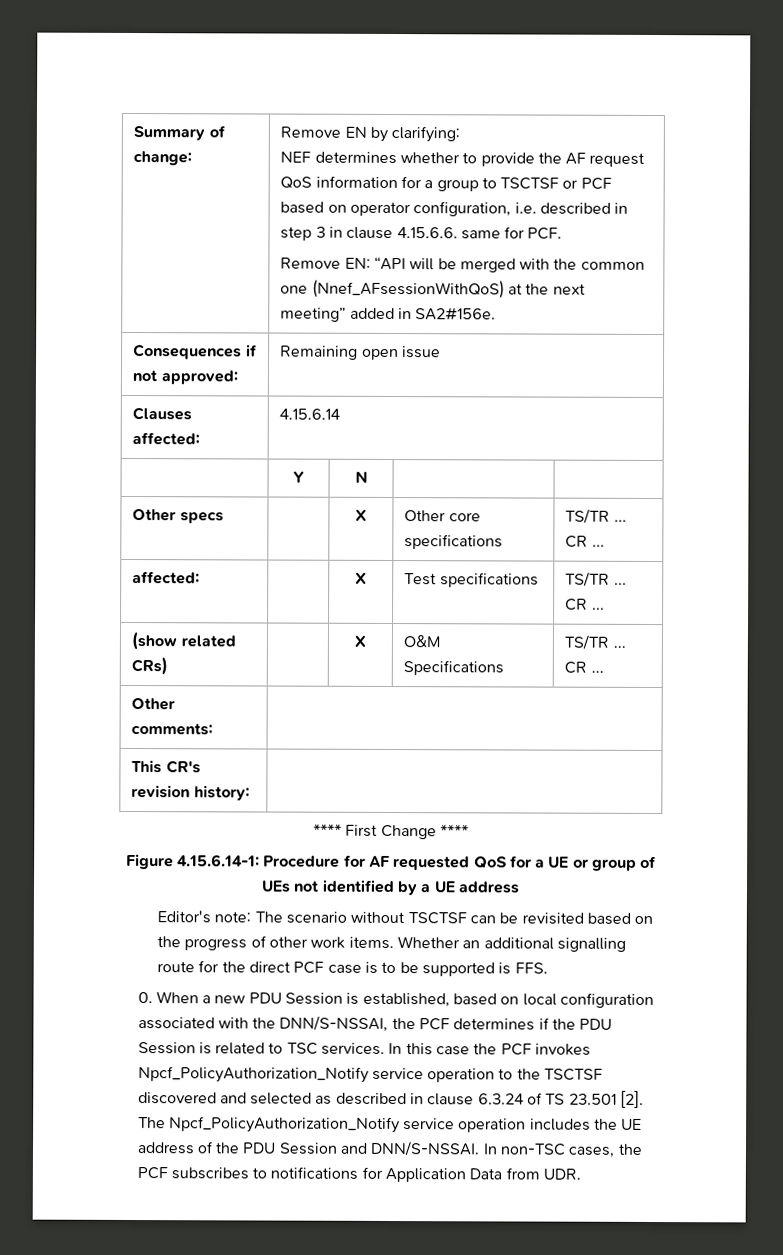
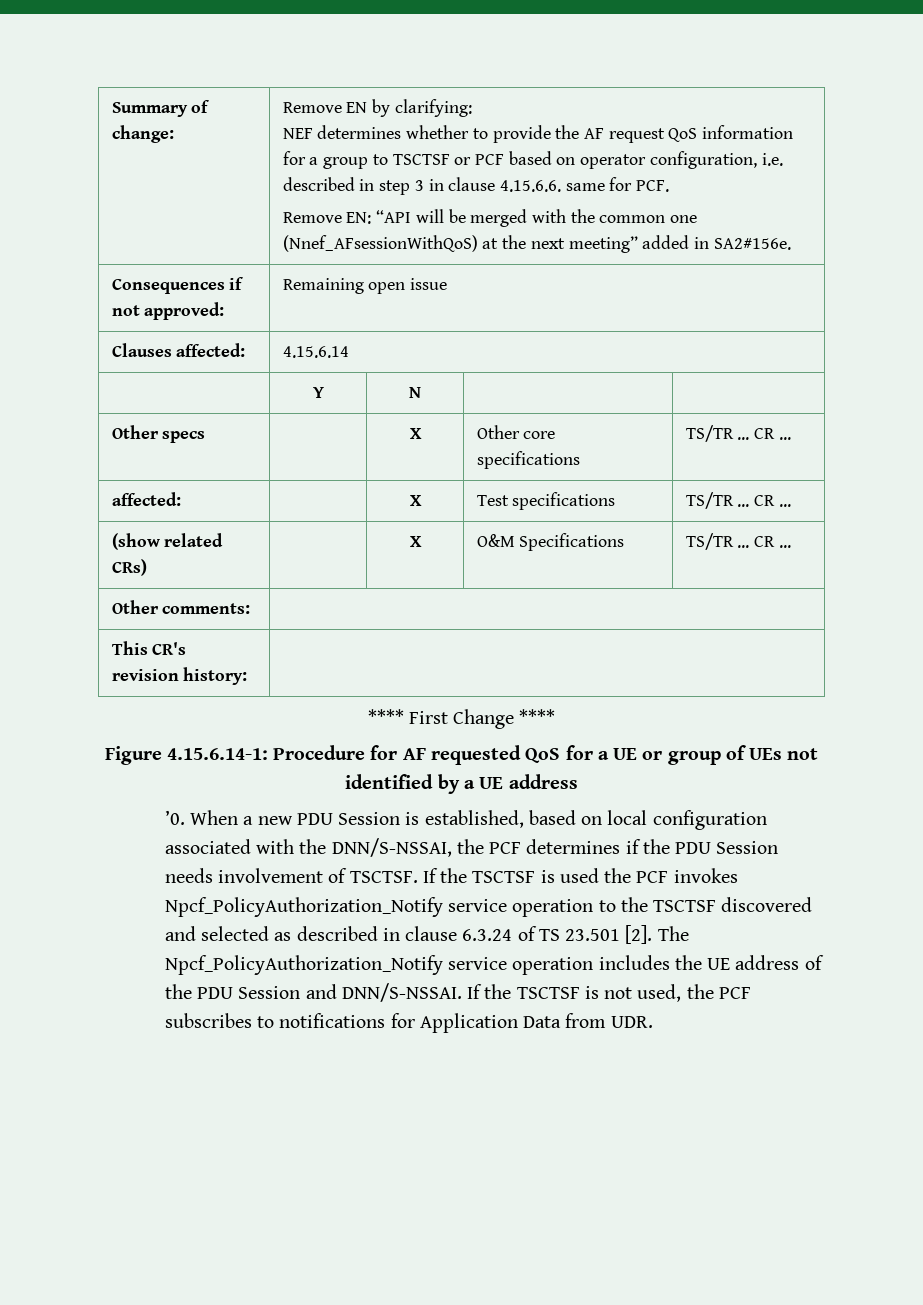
- Editor's note: The scenario without TSCTSF can be revisited based on the progress of other work items. Whether an additional signalling route for the direct PCF case is to be supported is FFS.
- 0. When a new PDU Session is established, based on local configuration associated with the DNN/S-NSSAI, the PCF determines if the PDU Session is related to TSC services. In this case the PCF invokes Npcf_PolicyAuthorization_Notify service operation to the TSCTSF discovered and selected as described in clause 6.3.24 of TS 23.501 [2].
+ ’0. When a new PDU Session is established, based on local configuration associated with the DNN/S-NSSAI, the PCF determines if the PDU Session needs involvement of TSCTSF. If the TSCTSF is used the PCF invokes Npcf_PolicyAuthorization_Notify service operation to the TSCTSF discovered and selected as described in clause 6.3.24 of TS 23.501 [2].
- In non-TSC cases, the PCF subscribes to notifications for Application Data from UDR.
+ If the TSCTSF is not used, the PCF subscribes to notifications for Application Data from UDR.

